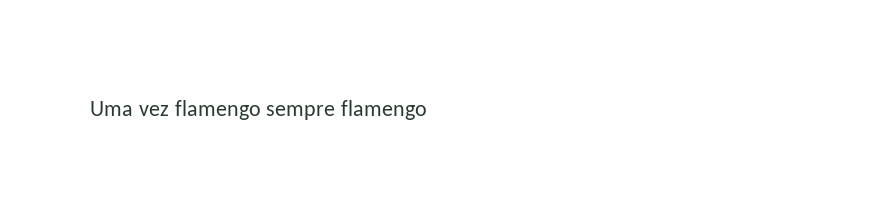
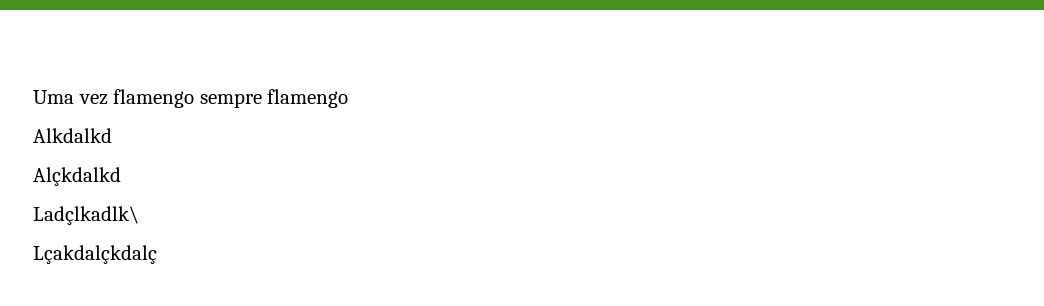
+ Alkdalkd
+ Alçkdalkd
+ Ladçlkadlk\
+ Lçakdalçkdalç

